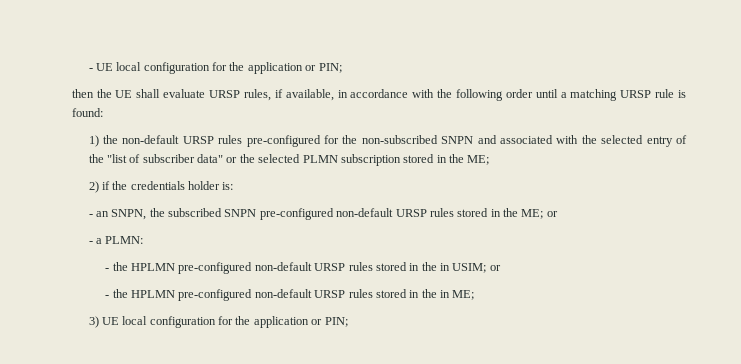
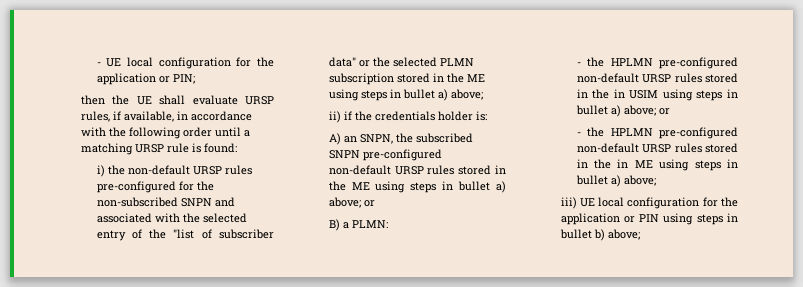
- 1) the non-default URSP rules pre-configured for the non-subscribed SNPN and associated with the selected entry of the "list of subscriber data" or the selected PLMN subscription stored in the ME;
- 2) if the credentials holder is:
+ i) the non-default URSP rules pre-configured for the non-subscribed SNPN and associated with the selected entry of the "list of subscriber data" or the selected PLMN subscription stored in the ME using steps in bullet a) above;
+ ii) if the credentials holder is:
- - an SNPN, the subscribed SNPN pre-configured non-default URSP rules stored in the ME; or
- - a PLMN:
+ A) an SNPN, the subscribed SNPN pre-configured non-default URSP rules stored in the ME using steps in bullet a) above; or
+ B) a PLMN:
- - the HPLMN pre-configured non-default URSP rules stored in the in USIM; or
+ - the HPLMN pre-configured non-default URSP rules stored in the in USIM using steps in bullet a) above; or
- - the HPLMN pre-configured non-default URSP rules stored in the in ME;
- 3) UE local configuration for the application or PIN;
+ - the HPLMN pre-configured non-default URSP rules stored in the in ME using steps in bullet a) above;
+ iii) UE local configuration for the application or PIN using steps in bullet b) above;

